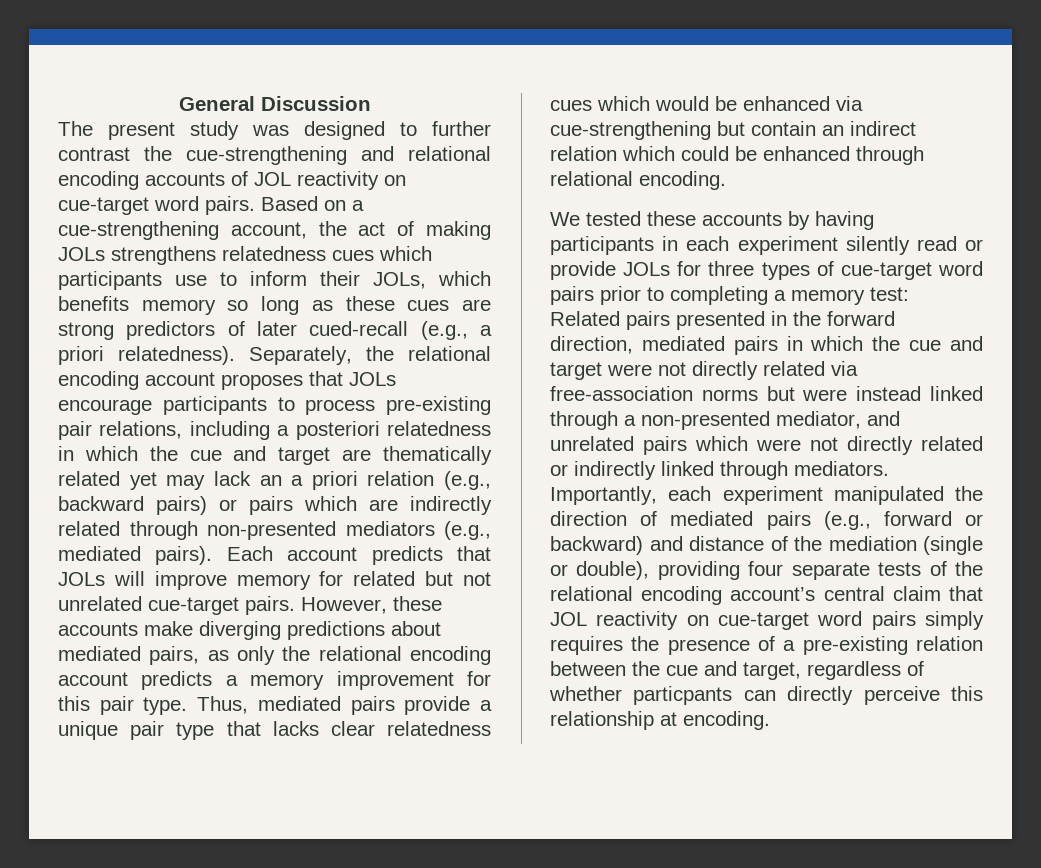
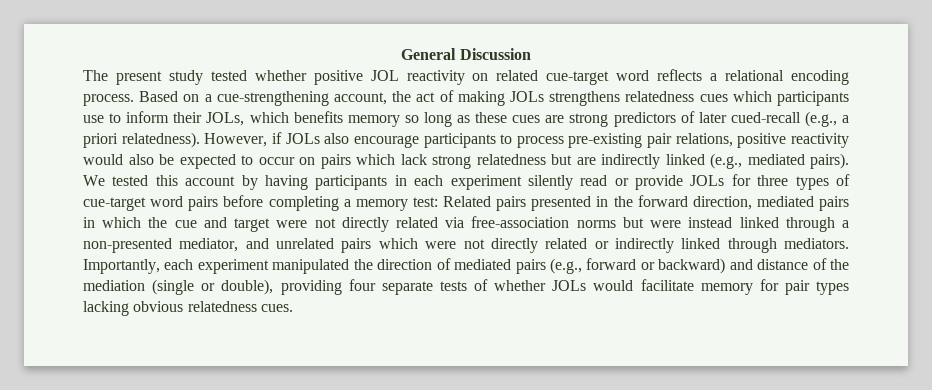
- The present study was designed to further contrast the cue-strengthening and relational encoding accounts of JOL reactivity on cue-target word pairs.
+ The present study tested whether positive JOL reactivity on related cue-target word reflects a relational encoding process.
- Separately, the relational encoding account proposes that JOLs encourage participants to process pre-existing pair relations, including a posteriori relatedness in which the cue and target are thematically related yet may lack an a priori relation (e.g., backward pairs) or pairs which are indirectly related through non-presented mediators (e.g., mediated pairs). Each account predicts that JOLs will improve memory for related but not unrelated cue-target pairs. However, these accounts make diverging predictions about mediated pairs, as only the relational encoding account predicts a memory improvement for this pair type. Thus, mediated pairs provide a unique pair type that lacks clear relatedness cues which would be enhanced via cue-strengthening but contain an indirect relation which could be enhanced through relational encoding.
- We tested these accounts by having participants in each experiment silently read or provide JOLs for three types of cue-target word pairs prior to completing a memory test:
+ However, if JOLs also encourage participants to process pre-existing pair relations, positive reactivity would also be expected to occur on pairs which lack strong relatedness but are indirectly linked (e.g., mediated pairs). We tested this account by having participants in each experiment silently read or provide JOLs for three types of cue-target word pairs before completing a memory test:
- Importantly, each experiment manipulated the direction of mediated pairs (e.g., forward or backward) and distance of the mediation (single or double), providing four separate tests of the relational encoding account’s central claim that JOL reactivity on cue-target word pairs simply requires the presence of a pre-existing relation between the cue and target, regardless of whether particpants can directly perceive this relationship at encoding.
+ Importantly, each experiment manipulated the direction of mediated pairs (e.g., forward or backward) and distance of the mediation (single or double), providing four separate tests of whether JOLs would facilitate memory for pair types lacking obvious relatedness cues.

